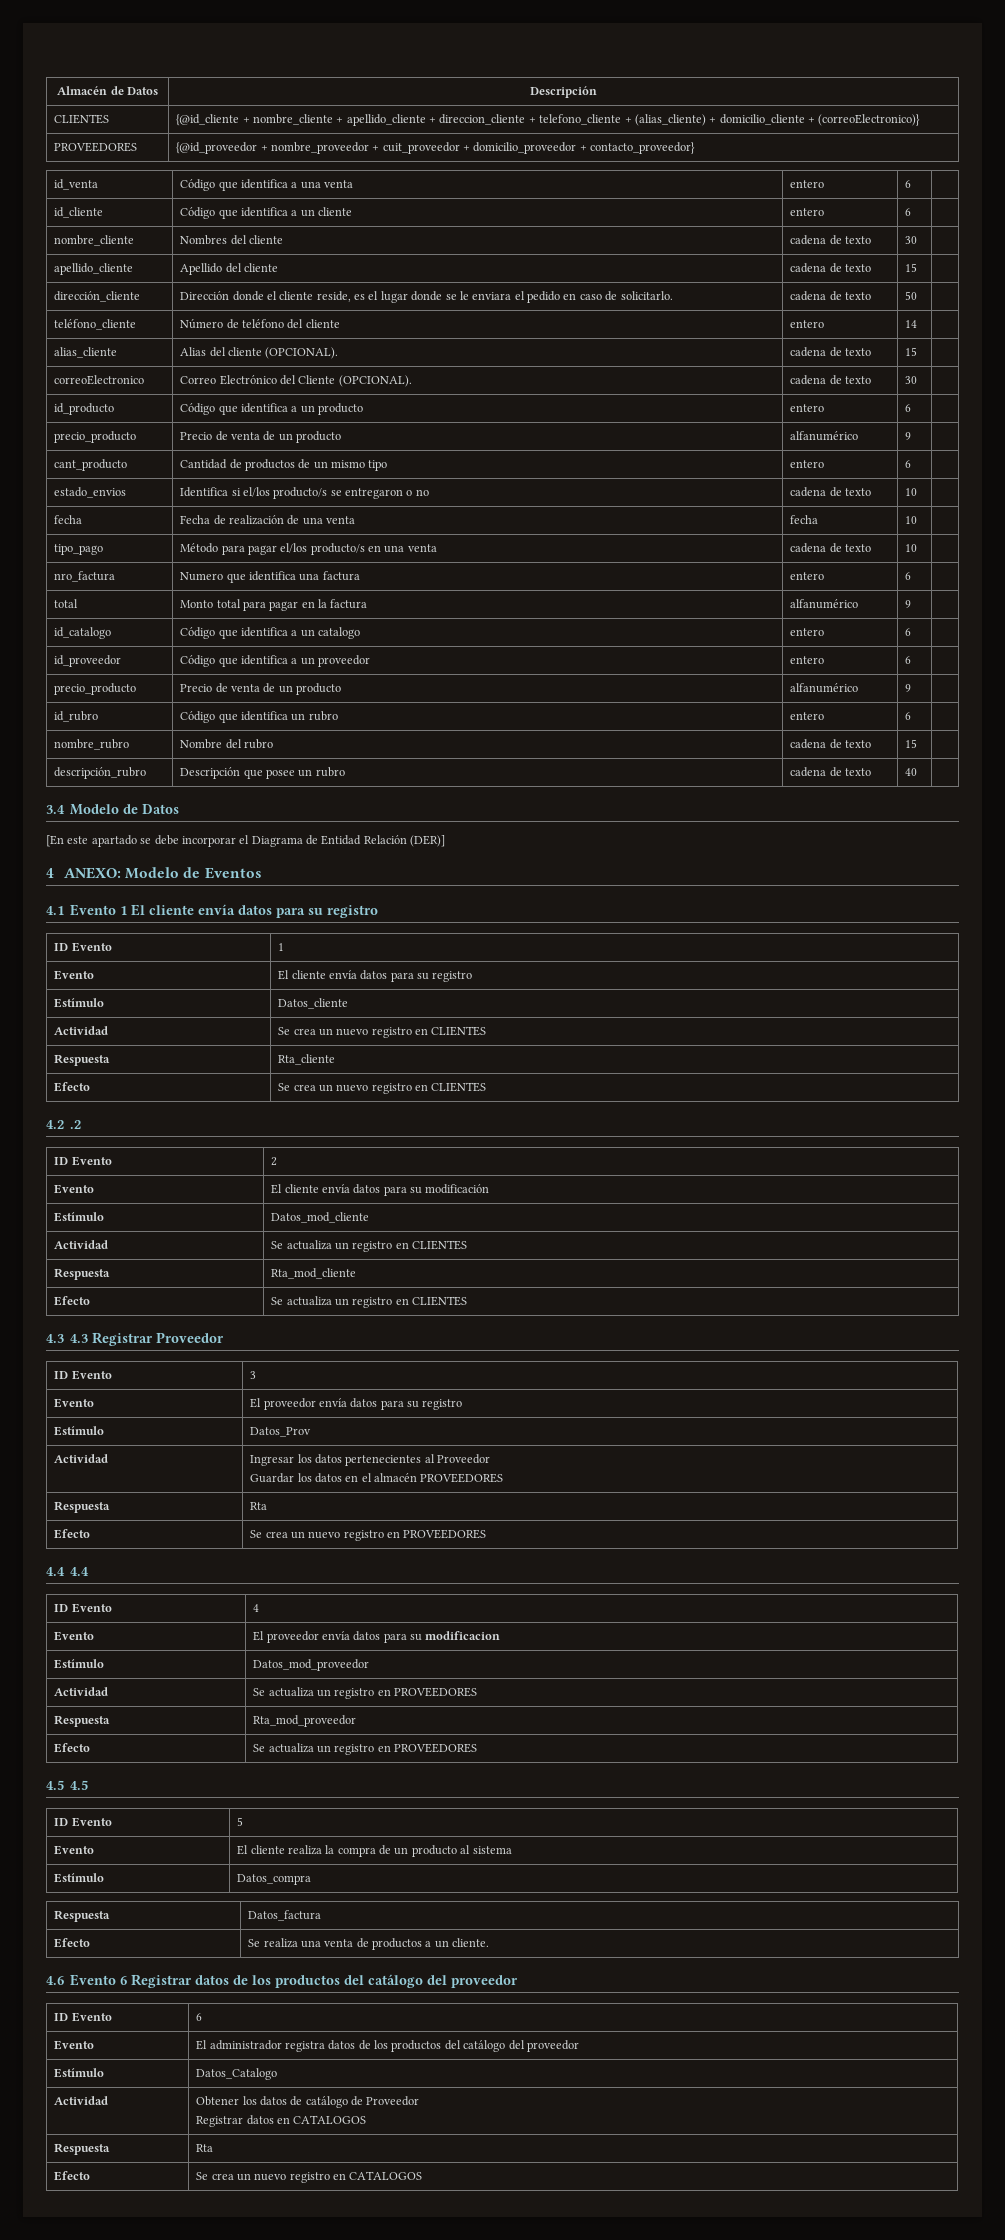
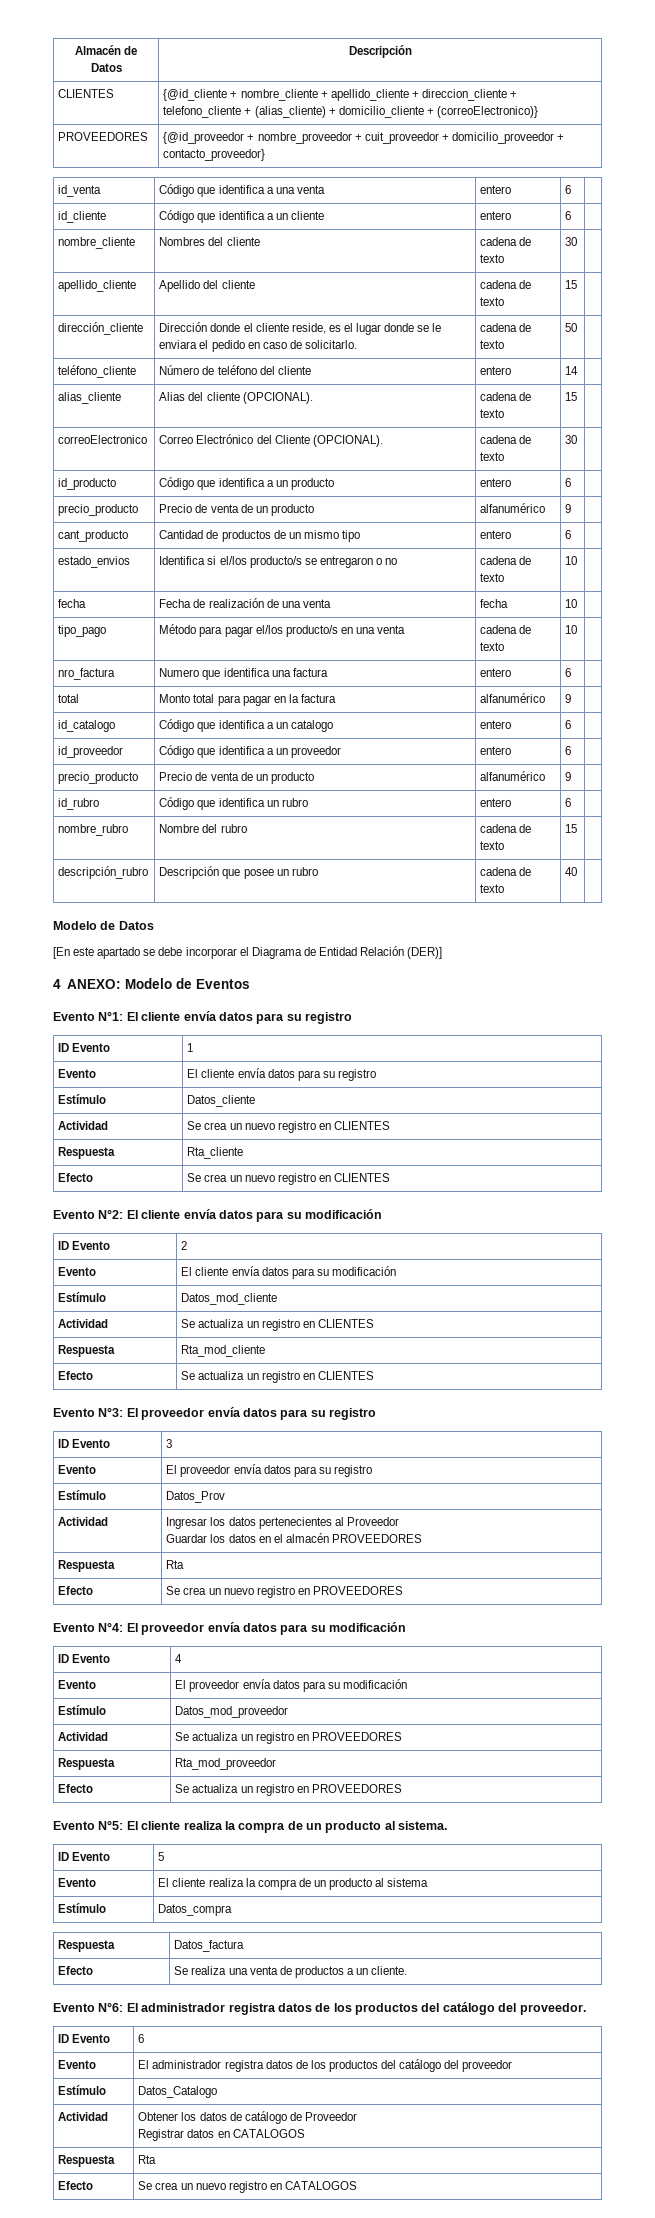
- 3.4 Modelo de Datos
+ Modelo de Datos
- 4.1 Evento 1 El cliente envía datos para su registro
+ Evento N°1: El cliente envía datos para su registro
- 4.2 .2
+ Evento N°2: El cliente envía datos para su modificación
- 4.3 4.3 Registrar Proveedor
+ Evento N°3: El proveedor envía datos para su registro
- 4.4 4.4
+ Evento N°4: El proveedor envía datos para su modificación
- Evento | El proveedor envía datos para su modificacion
+ Evento | El proveedor envía datos para su modificación
- 4.5 4.5
+ Evento N°5: El cliente realiza la compra de un producto al sistema.
- 4.6 Evento 6 Registrar datos de los productos del catálogo del proveedor
+ Evento N°6: El administrador registra datos de los productos del catálogo del proveedor.

